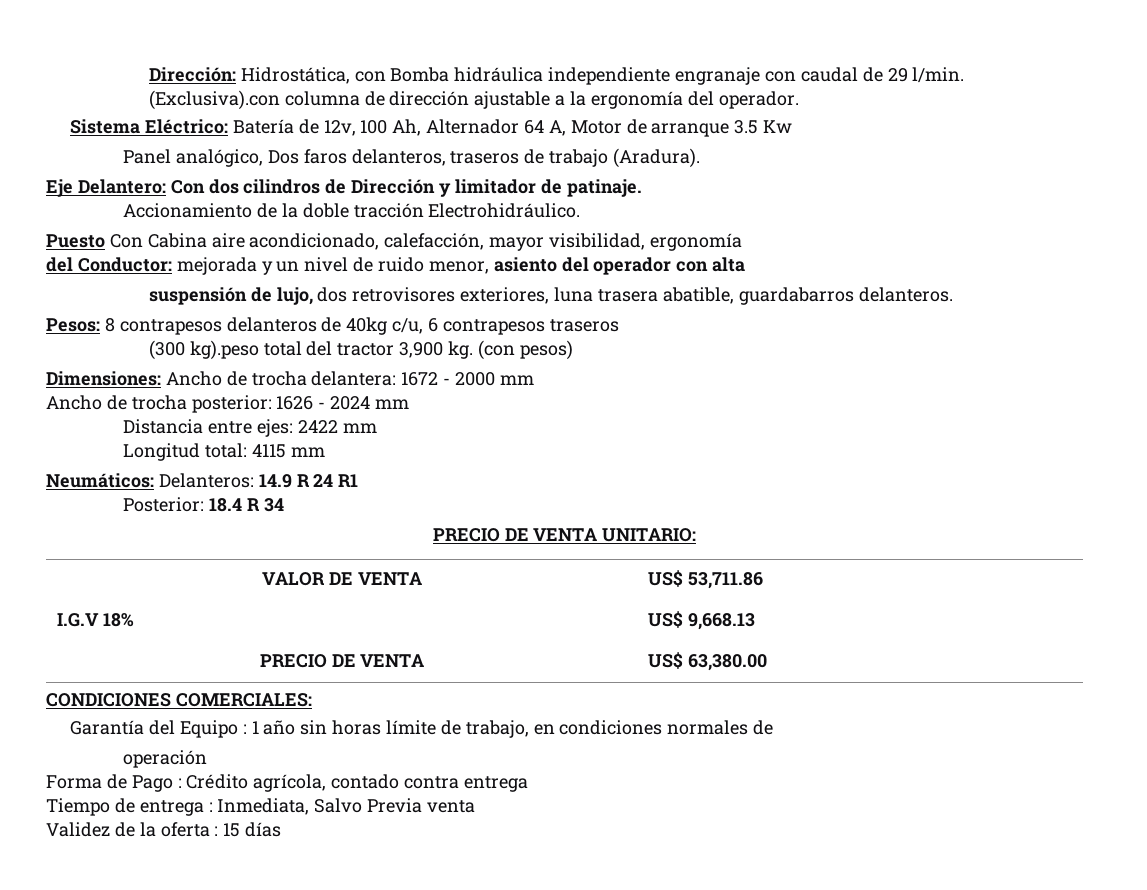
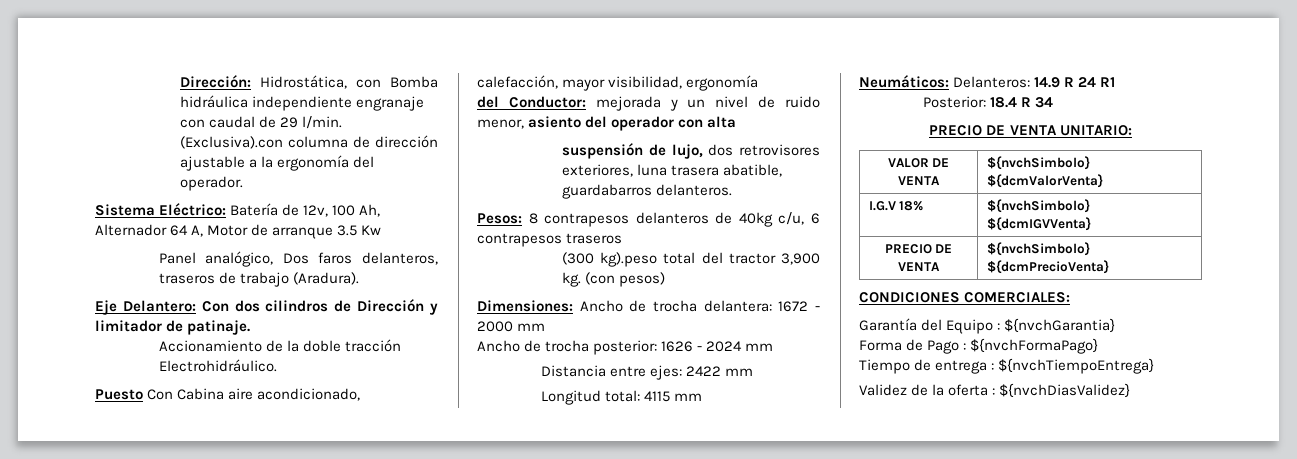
- VALOR DE VENTA | US$ 53,711.86
+ VALOR DE VENTA | ${nvchSimbolo} ${dcmValorVenta}
- I.G.V 18% | US$ 9,668.13
+ I.G.V 18% | ${nvchSimbolo} ${dcmIGVVenta}
- PRECIO DE VENTA | US$ 63,380.00
+ PRECIO DE VENTA | ${nvchSimbolo} ${dcmPrecioVenta}
- Garantía del Equipo : 1 año sin horas límite de trabajo, en condiciones normales de
- operación
+ Garantía del Equipo : ${nvchGarantia}
- Forma de Pago : Crédito agrícola, contado contra entrega
+ Forma de Pago : ${nvchFormaPago}
- Tiempo de entrega : Inmediata, Salvo Previa venta
+ Tiempo de entrega : ${nvchTiempoEntrega}
- Validez de la oferta : 15 días
+ Validez de la oferta : ${nvchDiasValidez}

